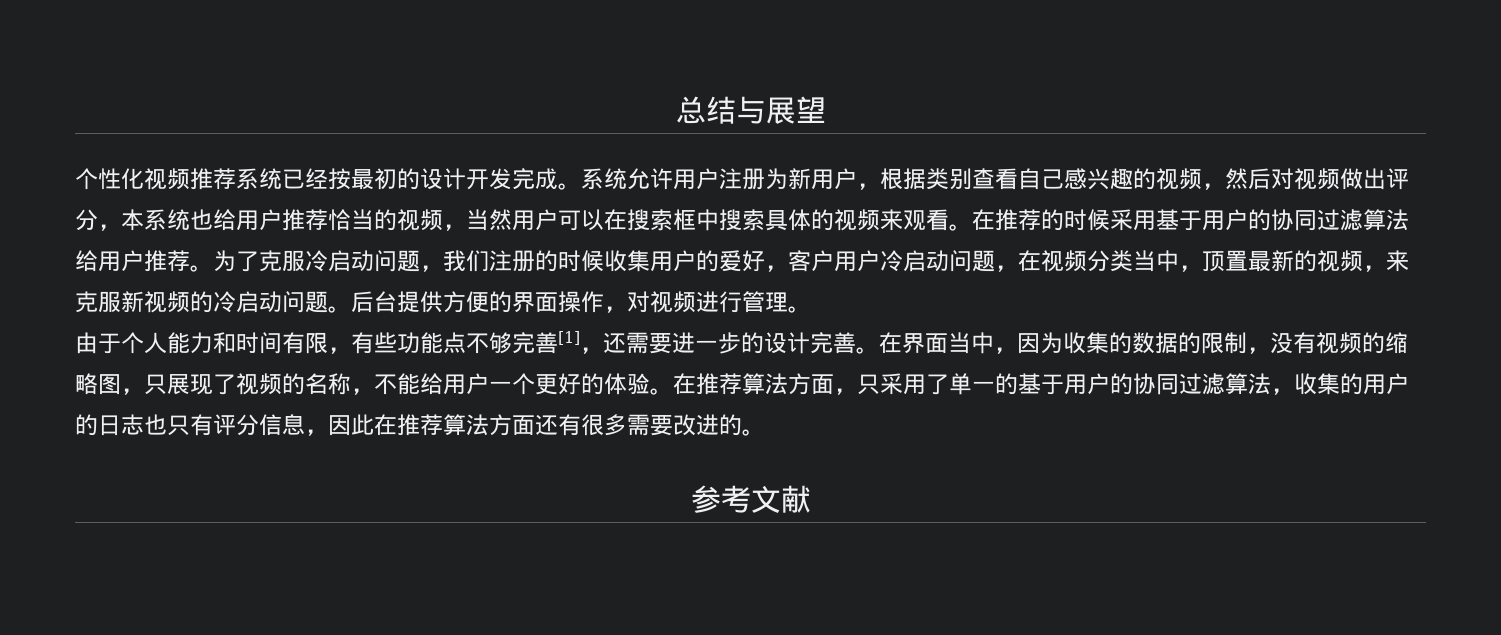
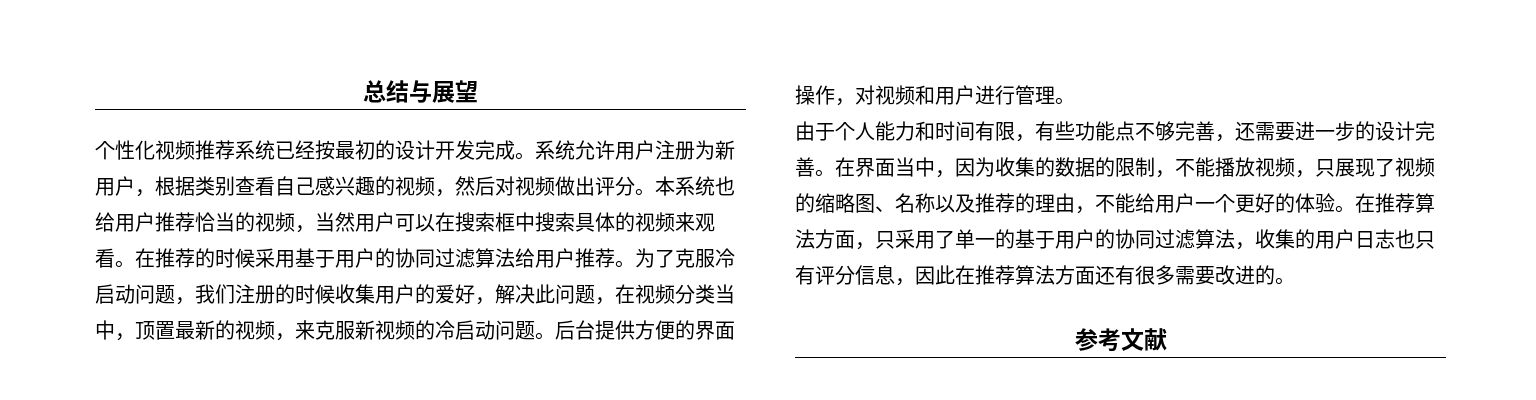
- 系统允许用户注册为新用户，根据类别查看自己感兴趣的视频，然后对视频做出评分，本系统也给用户推荐恰当的视频，当然用户可以在搜索框中搜索具体的视频来观看。
+ 系统允许用户注册为新用户，根据类别查看自己感兴趣的视频，然后对视频做出评分。本系统也给用户推荐恰当的视频，当然用户可以在搜索框中搜索具体的视频来观看。
- 为了克服冷启动问题，我们注册的时候收集用户的爱好，客户用户冷启动问题，在视频分类当中，顶置最新的视频，来克服新视频的冷启动问题。
+ 为了克服冷启动问题，我们注册的时候收集用户的爱好，解决此问题，在视频分类当中，顶置最新的视频，来克服新视频的冷启动问题。
- 后台提供方便的界面操作，对视频进行管理。
+ 后台提供方便的界面操作，对视频和用户进行管理。
- 由于个人能力和时间有限，有些功能点不够完善[1]，还需要进一步的设计完善。
+ 由于个人能力和时间有限，有些功能点不够完善，还需要进一步的设计完善。
- 在界面当中，因为收集的数据的限制，没有视频的缩略图，只展现了视频的名称，不能给用户一个更好的体验。
+ 在界面当中，因为收集的数据的限制，不能播放视频，只展现了视频的缩略图、名称以及推荐的理由，不能给用户一个更好的体验。
- 在推荐算法方面，只采用了单一的基于用户的协同过滤算法，收集的用户的日志也只有评分信息，因此在推荐算法方面还有很多需要改进的。
+ 在推荐算法方面，只采用了单一的基于用户的协同过滤算法，收集的用户日志也只有评分信息，因此在推荐算法方面还有很多需要改进的。

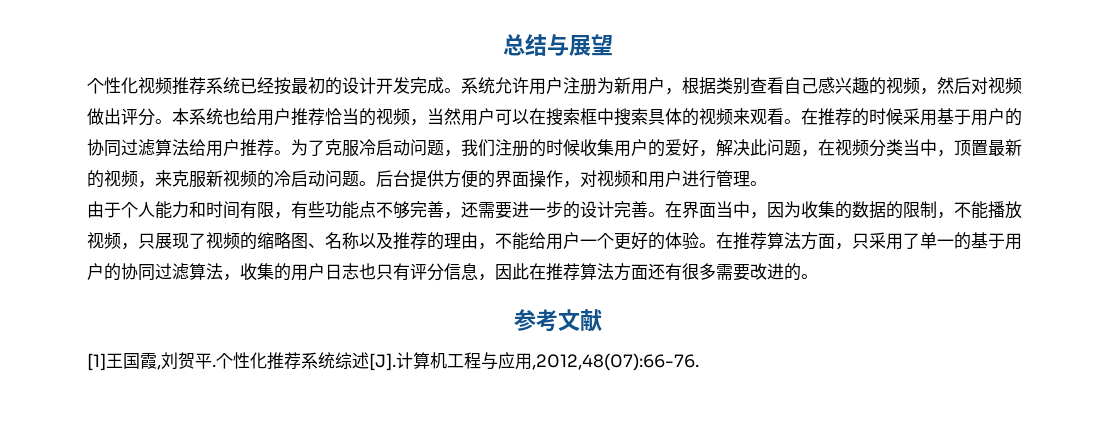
+ [1]王国霞,刘贺平.个性化推荐系统综述[J].计算机工程与应用,2012,48(07):66-76.

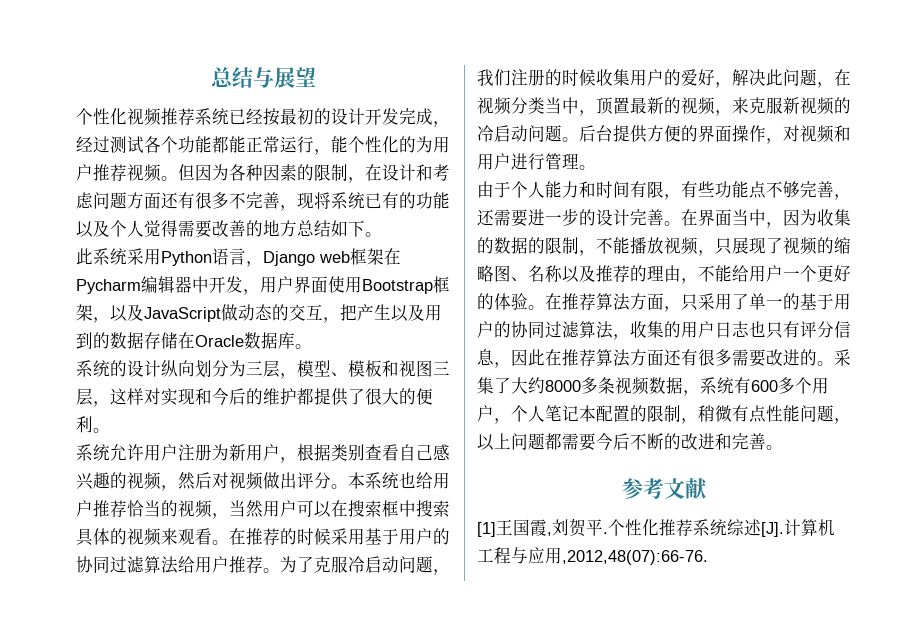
- 个性化视频推荐系统已经按最初的设计开发完成。系统允许用户注册为新用户，根据类别查看自己感兴趣的视频，然后对视频做出评分。
+ 个性化视频推荐系统已经按最初的设计开发完成，经过测试各个功能都能正常运行，能个性化的为用户推荐视频。但因为各种因素的限制，在设计和考虑问题方面还有很多不完善，现将系统已有的功能以及个人觉得需要改善的地方总结如下。
+ 此系统采用Python语言，Django web框架在Pycharm编辑器中开发，用户界面使用Bootstrap框架，以及JavaScript做动态的交互，把产生以及用到的数据存储在Oracle数据库。
+ 系统的设计纵向划分为三层，模型、模板和视图三层，这样对实现和今后的维护都提供了很大的便利。
+ 系统允许用户注册为新用户，根据类别查看自己感兴趣的视频，然后对视频做出评分。
+ 采集了大约8000多条视频数据，系统有600多个用户，个人笔记本配置的限制，稍微有点性能问题，以上问题都需要今后不断的改进和完善。

